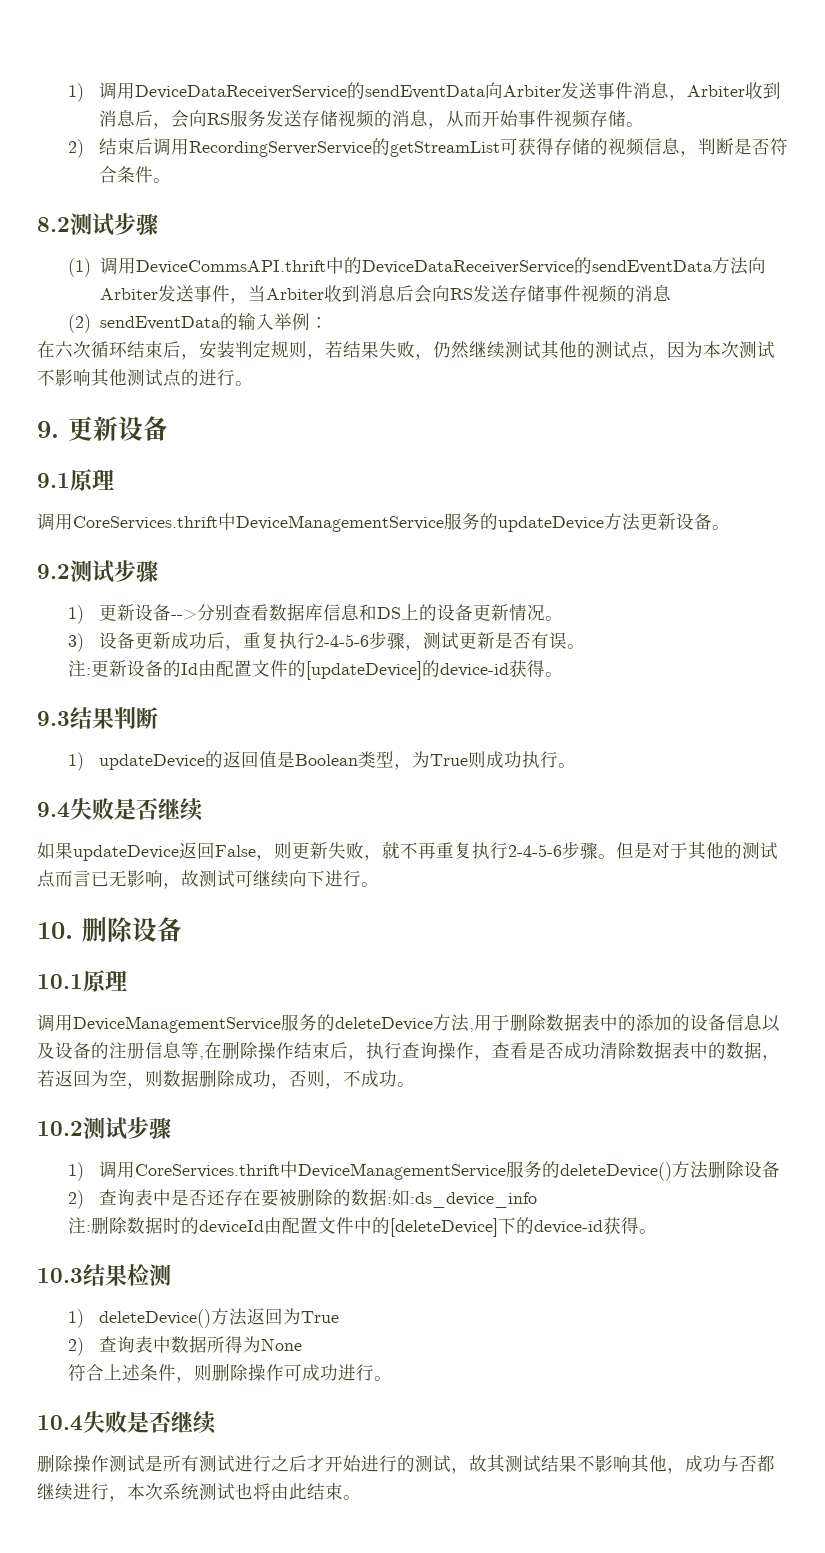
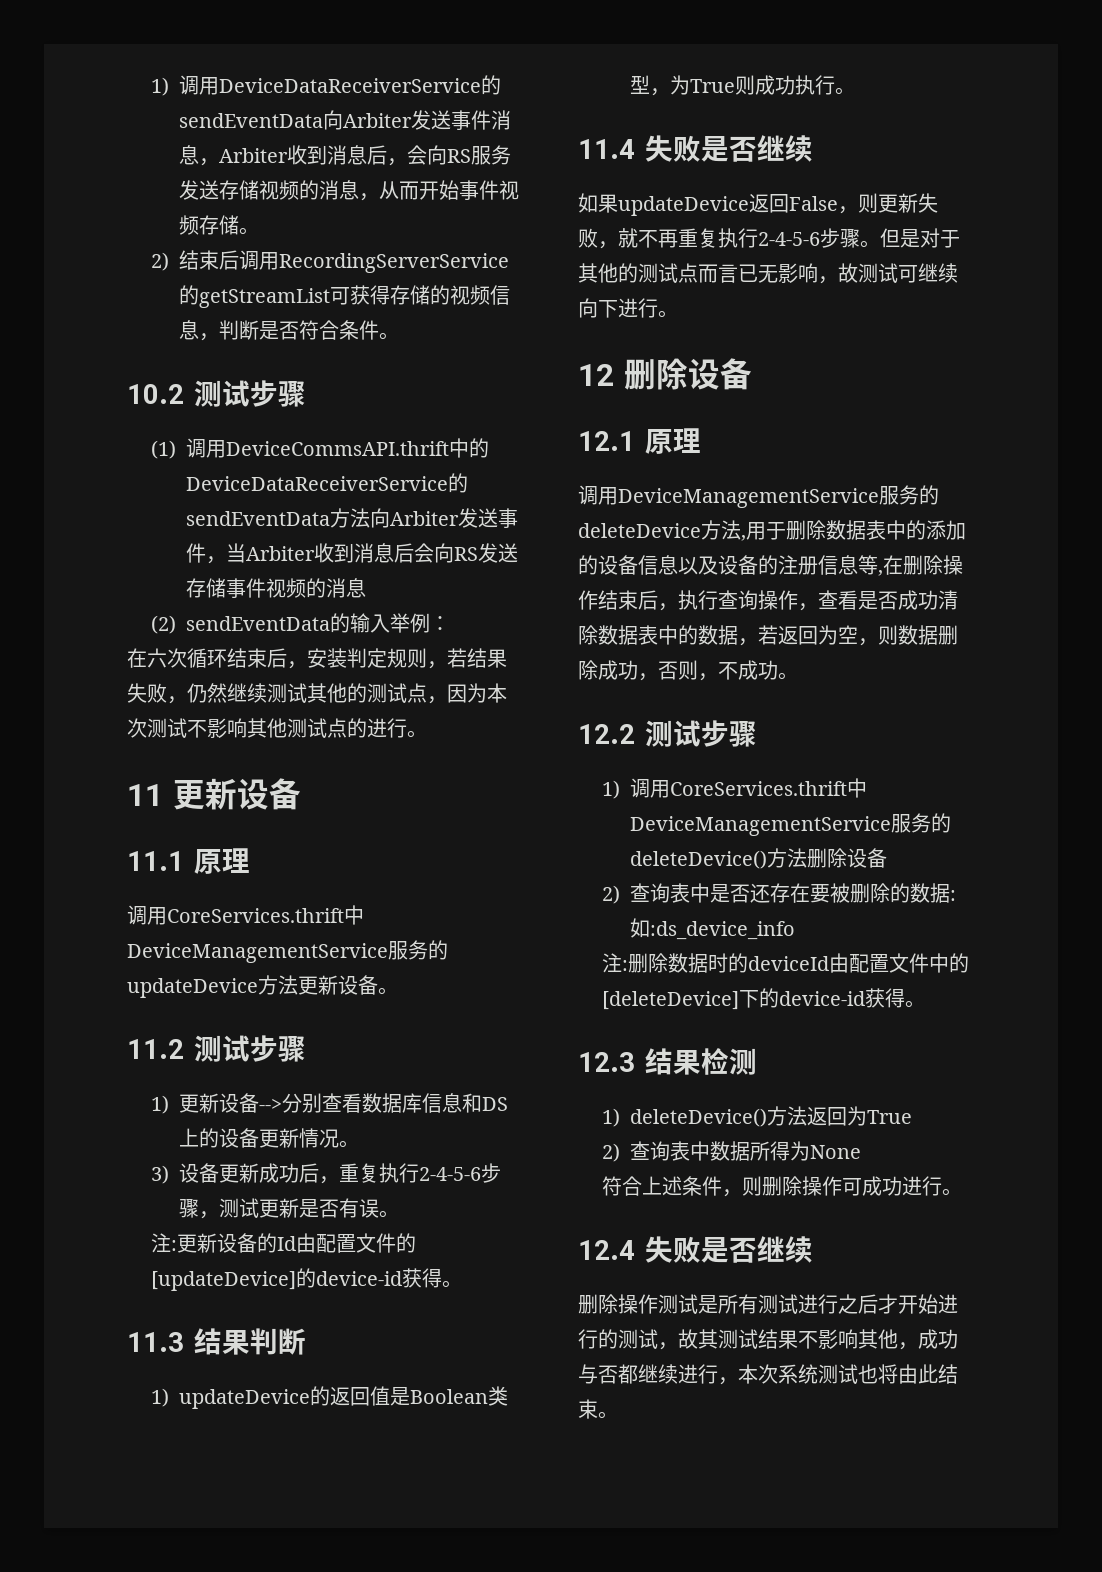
- 8.2测试步骤
+ 10.2测试步骤
- 9.更新设备
+ 11更新设备
- 9.1原理
+ 11.1原理
- 9.2测试步骤
+ 11.2测试步骤
- 9.3结果判断
+ 11.3结果判断
- 9.4失败是否继续
+ 11.4失败是否继续
- 10.删除设备
- 10.1原理
+ 12删除设备
+ 12.1原理
- 10.2测试步骤
+ 12.2测试步骤
- 10.3结果检测
+ 12.3结果检测
- 10.4失败是否继续
+ 12.4失败是否继续

